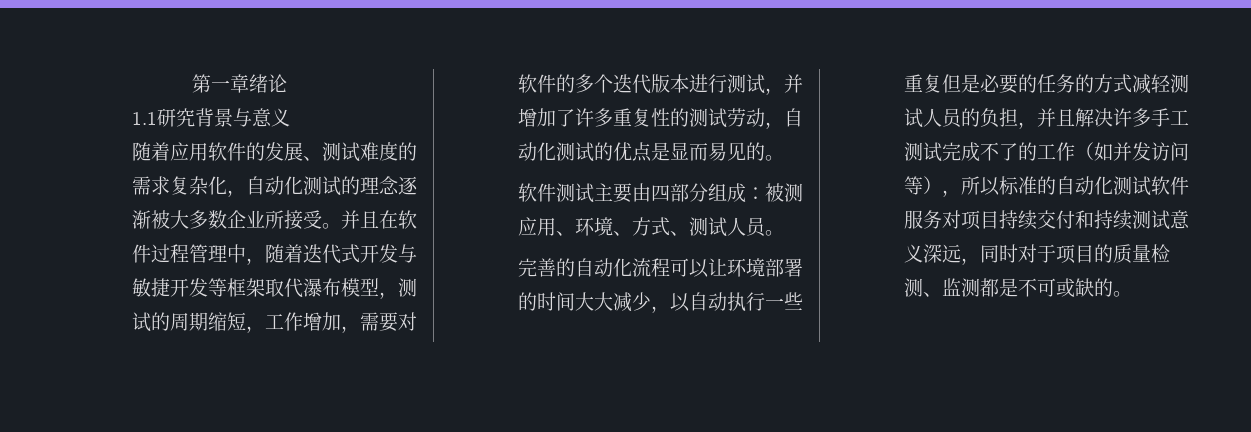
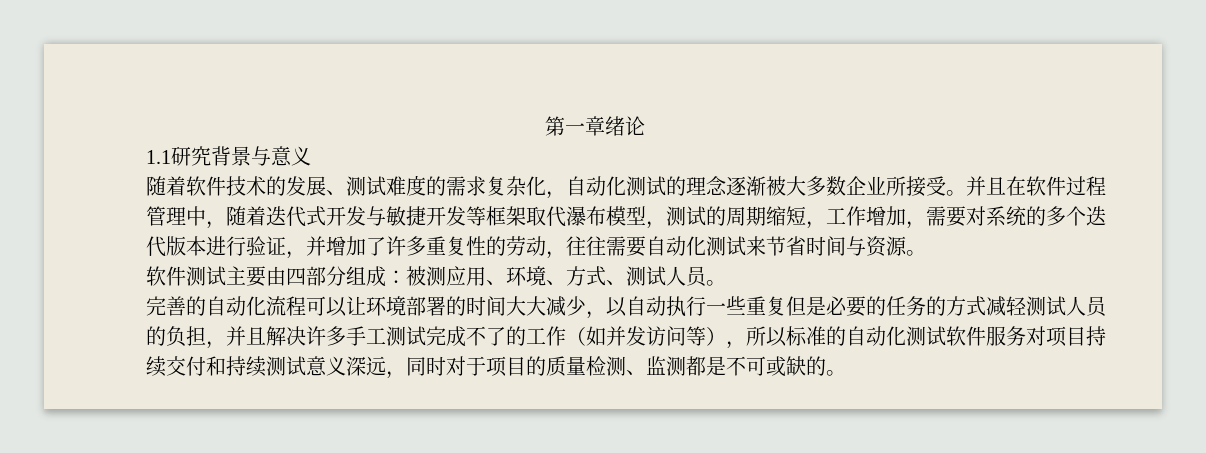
- 随着应用软件的发展、测试难度的需求复杂化，自动化测试的理念逐渐被大多数企业所接受。
+ 随着软件技术的发展、测试难度的需求复杂化，自动化测试的理念逐渐被大多数企业所接受。
- 并且在软件过程管理中，随着迭代式开发与敏捷开发等框架取代瀑布模型，测试的周期缩短，工作增加，需要对软件的多个迭代版本进行测试，并增加了许多重复性的测试劳动，自动化测试的优点是显而易见的。
+ 并且在软件过程管理中，随着迭代式开发与敏捷开发等框架取代瀑布模型，测试的周期缩短，工作增加，需要对系统的多个迭代版本进行验证，并增加了许多重复性的劳动，往往需要自动化测试来节省时间与资源。

